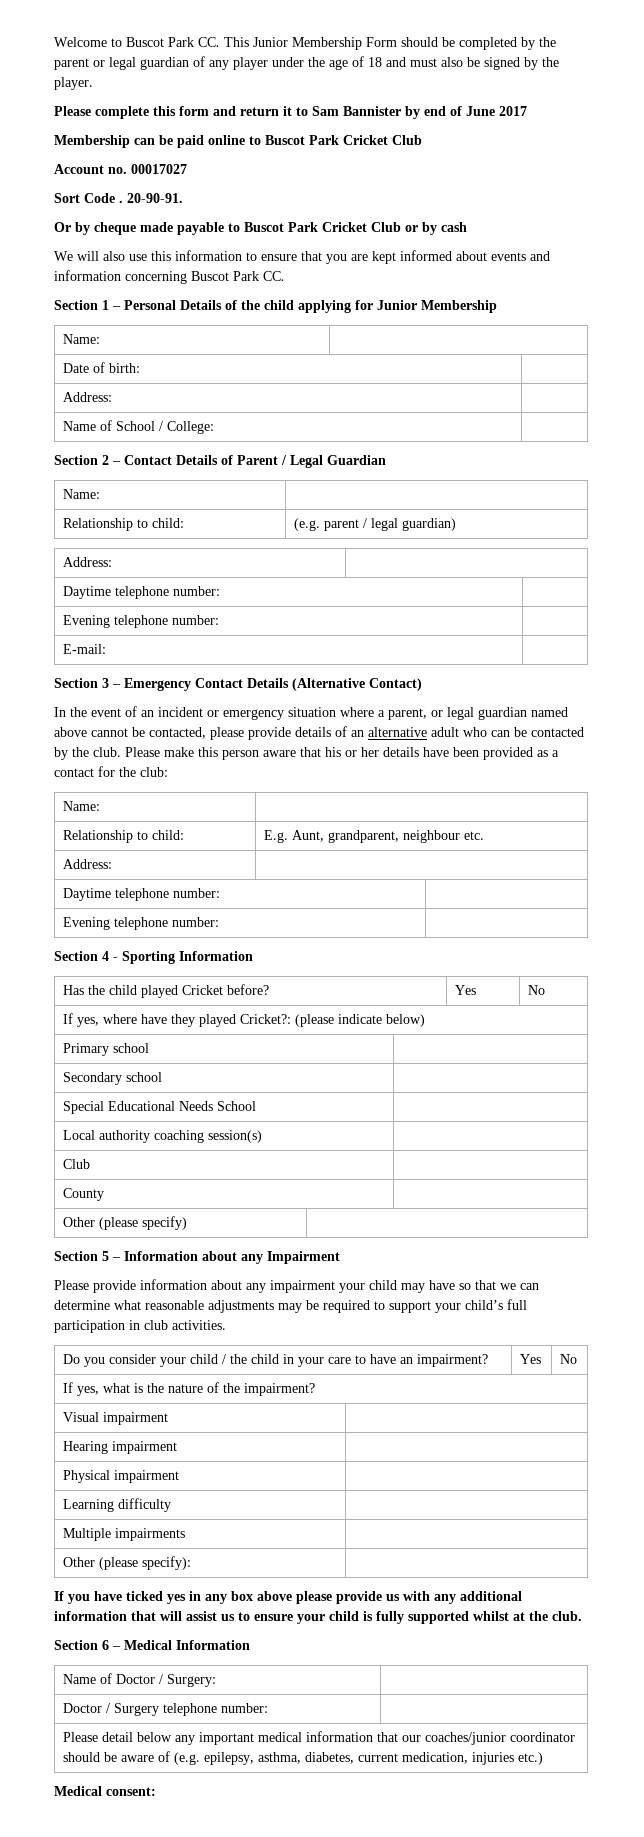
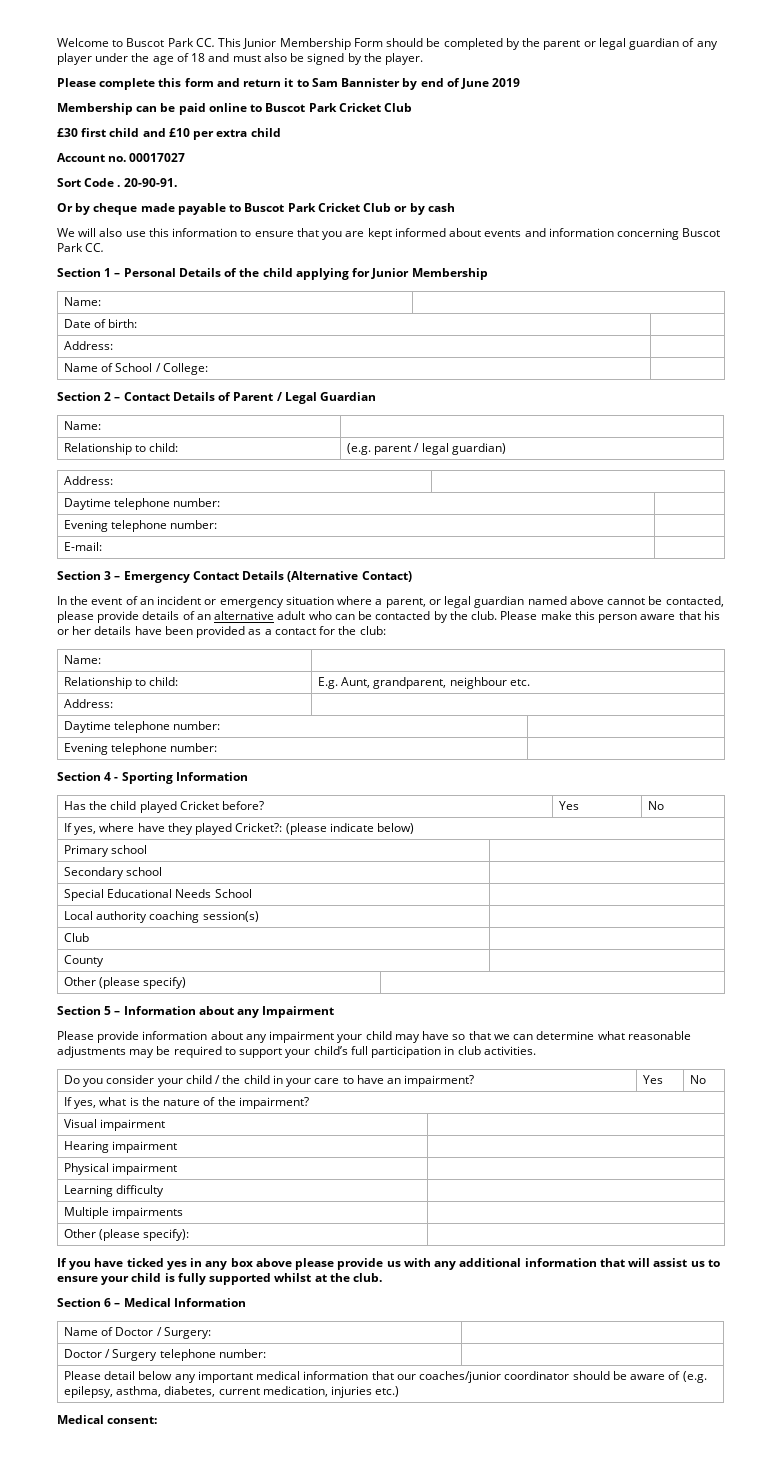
- Please complete this form and return it to Sam Bannister by end of June 2017
+ Please complete this form and return it to Sam Bannister by end of June 2019
+ £30 first child and £10 per extra child

